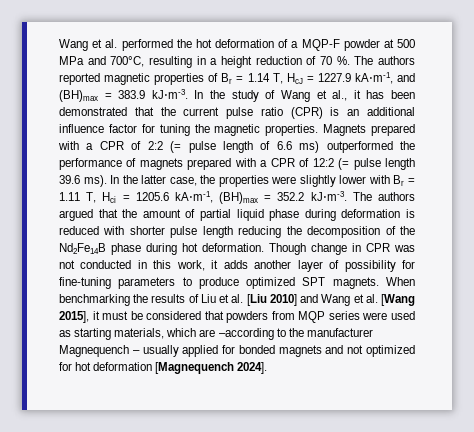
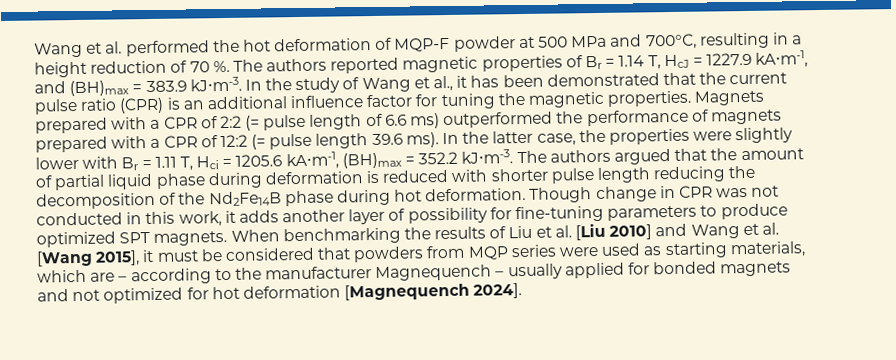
- Wang et al. performed the hot deformation of a MQP-F powder at 500 MPa and 700°C, resulting in a height reduction of 70 %.
+ Wang et al. performed the hot deformation of MQP-F powder at 500 MPa and 700°C, resulting in a height reduction of 70 %.
- When benchmarking the results of Liu et al. [Liu 2010] and Wang et al. [Wang 2015], it must be considered that powders from MQP series were used as starting materials, which are –according to the manufacturer Magnequench – usually applied for bonded magnets and not optimized for hot deformation [Magnequench 2024].
+ When benchmarking the results of Liu et al. [Liu 2010] and Wang et al. [Wang 2015], it must be considered that powders from MQP series were used as starting materials, which are – according to the manufacturer Magnequench – usually applied for bonded magnets and not optimized for hot deformation [Magnequench 2024].

